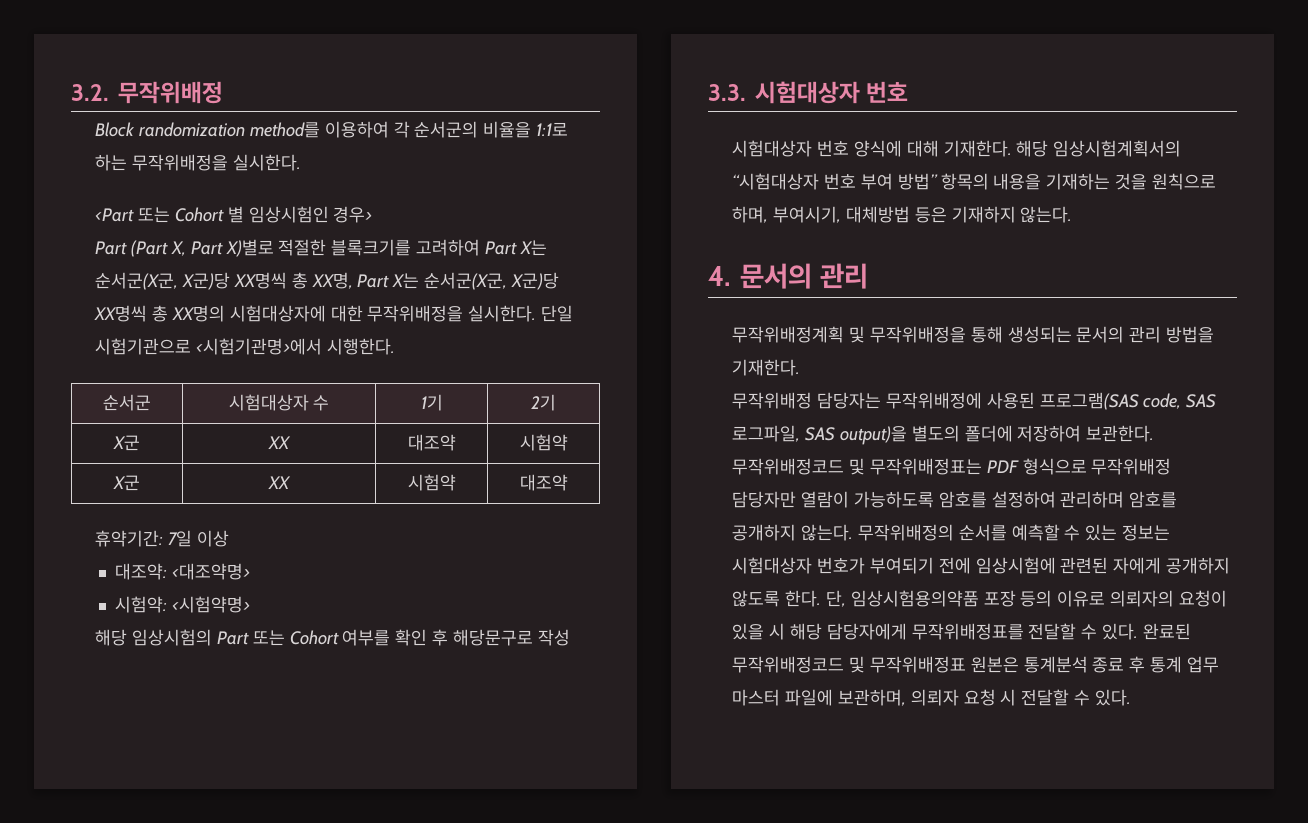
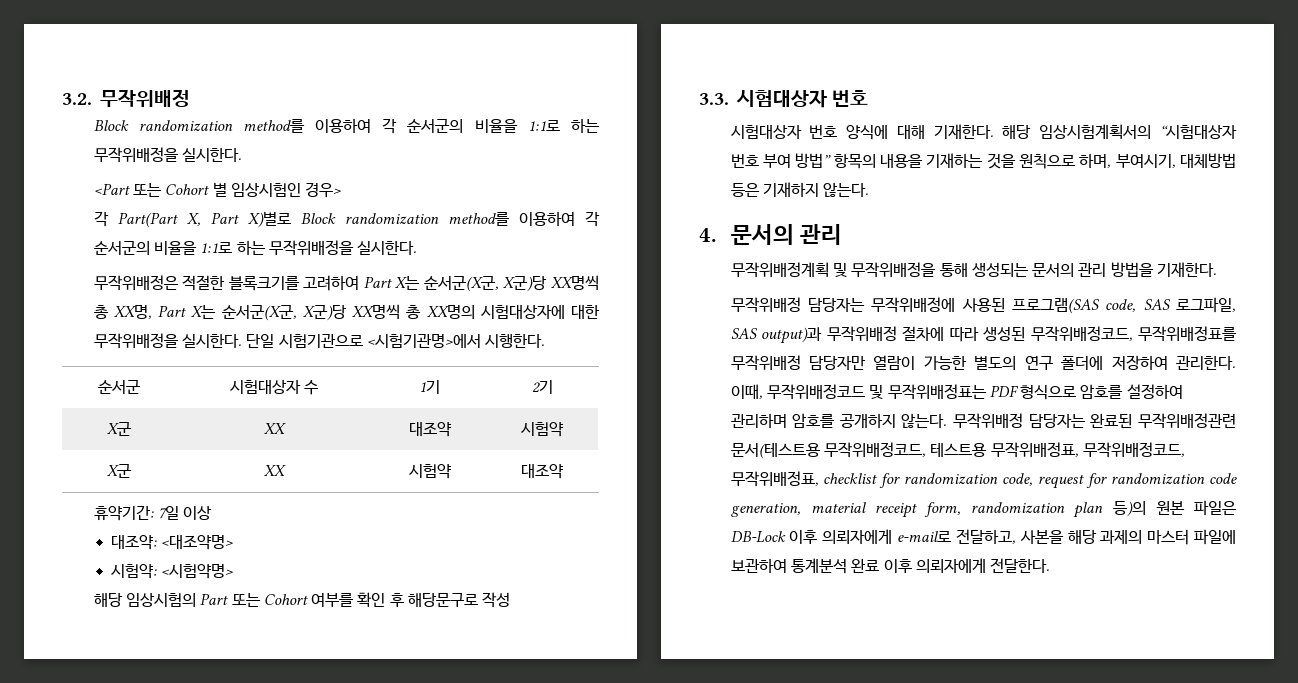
- Part (Part X, Part X)별로 적절한 블록크기를 고려하여 Part X는 순서군(X군, X군)당 XX명씩 총 XX명, Part X는 순서군(X군, X군)당 XX명씩 총 XX명의 시험대상자에 대한 무작위배정을 실시한다.
+ 각 Part(Part X, Part X)별로 Block randomization method를 이용하여 각 순서군의 비율을 1:1로 하는 무작위배정을 실시한다.
+ 무작위배정은 적절한 블록크기를 고려하여 Part X는 순서군(X군, X군)당 XX명씩 총 XX명, Part X는 순서군(X군, X군)당 XX명씩 총 XX명의 시험대상자에 대한 무작위배정을 실시한다.
- 무작위배정 담당자는 무작위배정에 사용된 프로그램(SAS code, SAS 로그파일, SAS output)을 별도의 폴더에 저장하여 보관한다. 무작위배정코드 및 무작위배정표는 PDF 형식으로 무작위배정 담당자만 열람이 가능하도록 암호를 설정하여 관리하며 암호를 공개하지 않는다.
+ 무작위배정 담당자는 무작위배정에 사용된 프로그램(SAS code, SAS 로그파일, SAS output)과 무작위배정 절차에 따라 생성된 무작위배정코드, 무작위배정표를 무작위배정 담당자만 열람이 가능한 별도의 연구 폴더에 저장하여 관리한다. 이때, 무작위배정코드 및 무작위배정표는 PDF 형식으로 암호를 설정하여 관리하며 암호를 공개하지 않는다.
- 무작위배정의 순서를 예측할 수 있는 정보는 시험대상자 번호가 부여되기 전에 임상시험에 관련된 자에게 공개하지 않도록 한다. 단, 임상시험용의약품 포장 등의 이유로 의뢰자의 요청이 있을 시 해당 담당자에게 무작위배정표를 전달할 수 있다. 완료된 무작위배정코드 및 무작위배정표 원본은 통계분석 종료 후 통계 업무 마스터 파일에 보관하며, 의뢰자 요청 시 전달할 수 있다.
+ 무작위배정 담당자는 완료된 무작위배정관련 문서(테스트용 무작위배정코드, 테스트용 무작위배정표, 무작위배정코드, 무작위배정표, checklist for randomization code, request for randomization code generation, material receipt form, randomization plan 등)의 원본 파일은 DB-Lock 이후 의뢰자에게 e-mail로 전달하고, 사본을 해당 과제의 마스터 파일에 보관하여 통계분석 완료 이후 의뢰자에게 전달한다.

